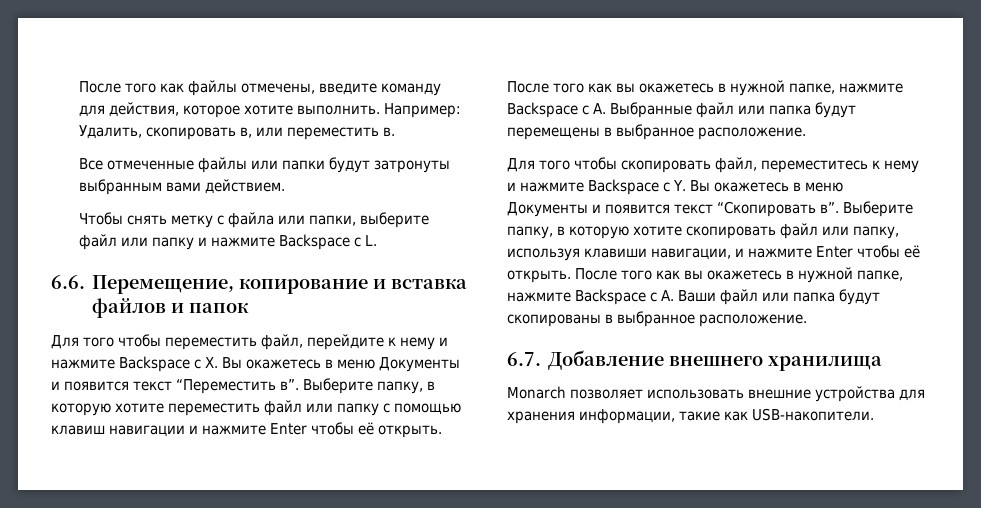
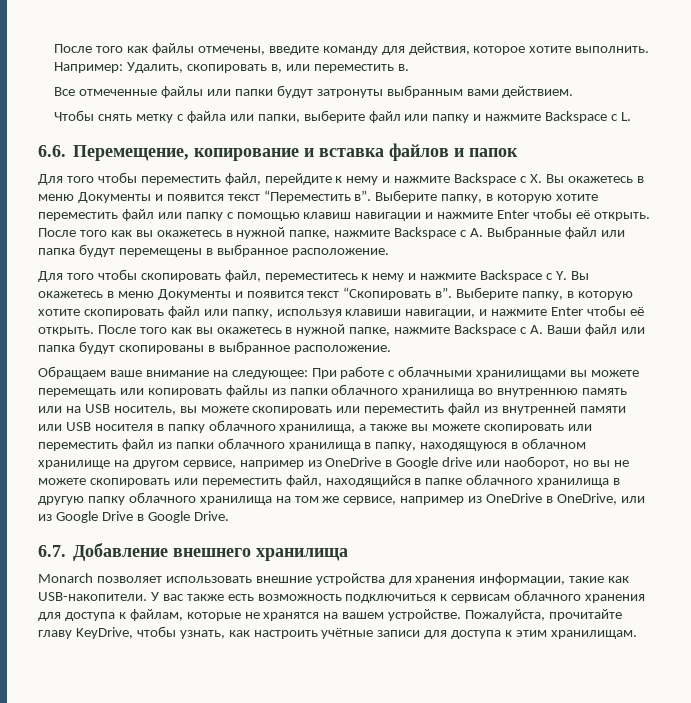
+ Обращаем ваше внимание на следующее: При работе с облачными хранилищами вы можете перемещать или копировать файлы из папки облачного хранилища во внутреннюю память или на USB носитель, вы можете скопировать или переместить файл из внутренней памяти или USB носителя в папку облачного хранилища, а также вы можете скопировать или переместить файл из папки облачного хранилища в папку, находящуюся в облачном хранилище на другом сервисе, например из OneDrive в Google drive или наоборот, но вы не можете скопировать или переместить файл, находящийся в папке облачного хранилища в другую папку облачного хранилища на том же сервисе, например из OneDrive в OneDrive, или из Google Drive в Google Drive.
+ У вас также есть возможность подключиться к сервисам облачного хранения для доступа к файлам, которые не хранятся на вашем устройстве. Пожалуйста, прочитайте главу KeyDrive, чтобы узнать, как настроить учётные записи для доступа к этим хранилищам.

